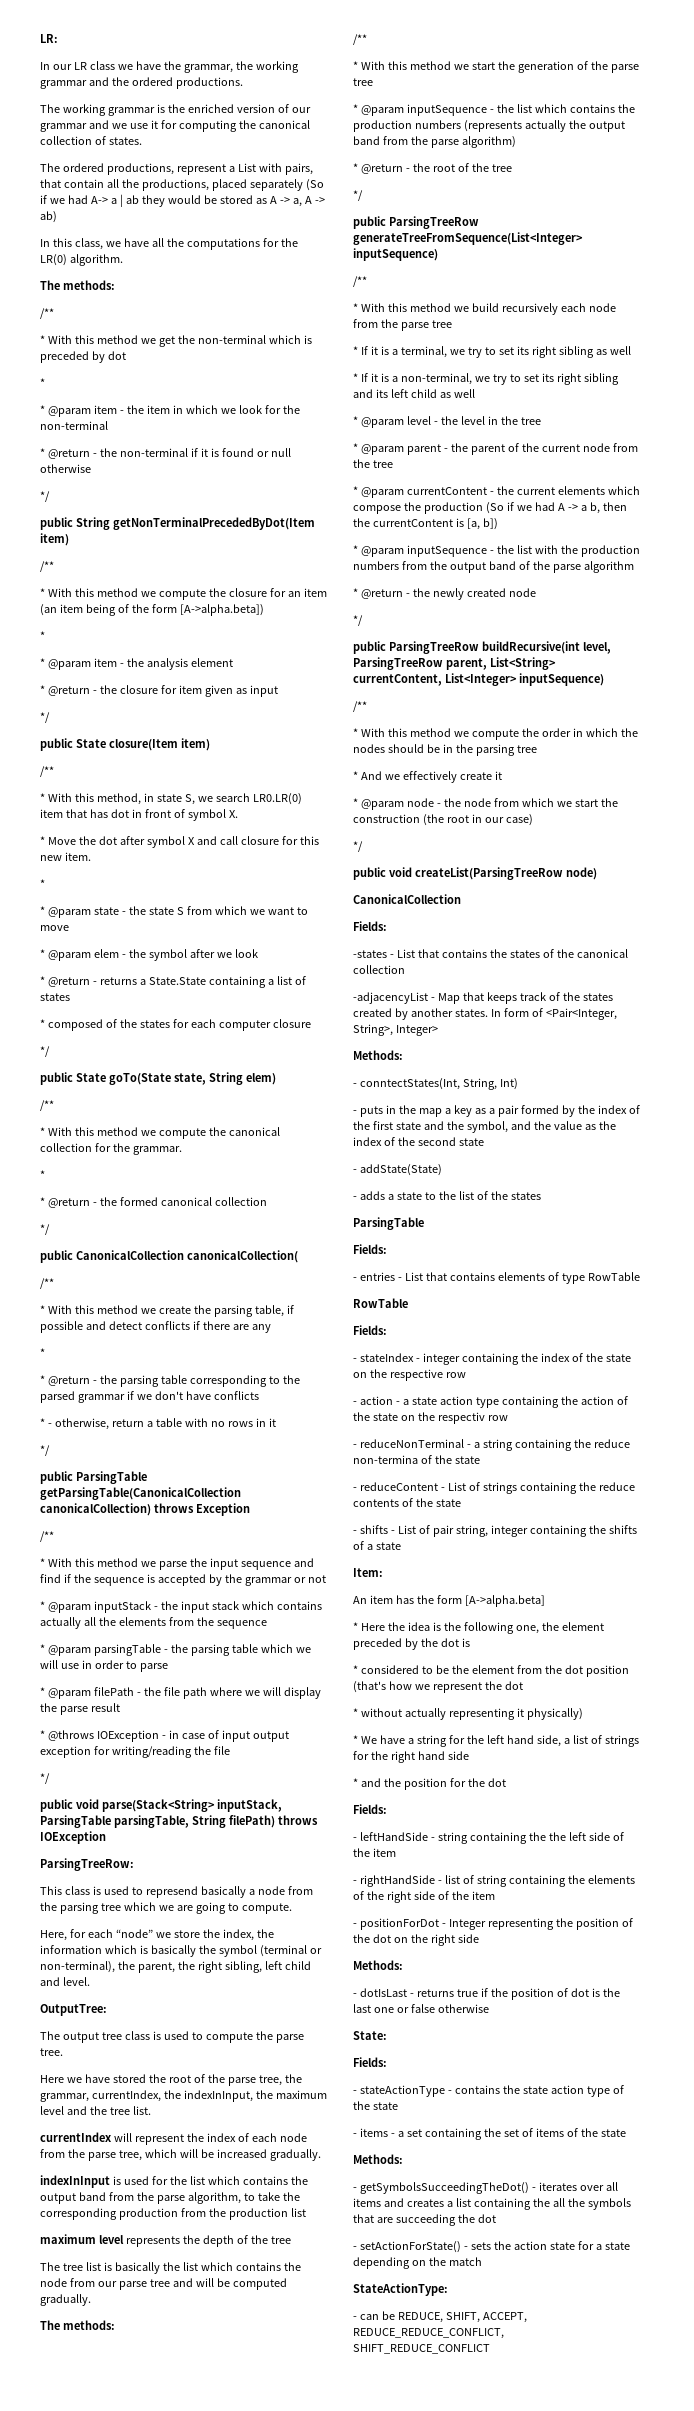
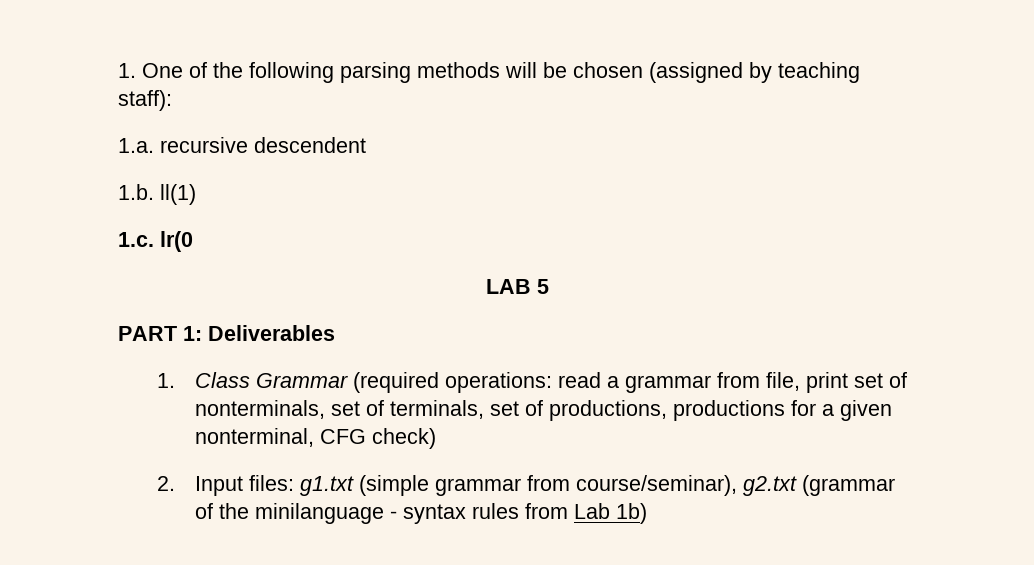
- LR:
- In our LR class we have the grammar, the working grammar and the ordered productions.
- The working grammar is the enriched version of our grammar and we use it for computing the canonical collection of states.
- The ordered productions, represent a List with pairs, that contain all the productions, placed separately (So if we had A-> a | ab they would be stored as A -> a, A -> ab)
- In this class, we have all the computations for the LR(0) algorithm.
- The methods:
- /**
- * With this method we get the non-terminal which is preceded by dot
- *
- * @param item - the item in which we look for the non-terminal
- * @return - the non-terminal if it is found or null otherwise
- */
- public String getNonTerminalPrecededByDot(Item item)
- /**
- * With this method we compute the closure for an item (an item being of the form [A->alpha.beta])
- *
- * @param item - the analysis element
- * @return - the closure for item given as input
- */
- public State closure(Item item)
- /**
- * With this method, in state S, we search LR0.LR(0) item that has dot in front of symbol X.
- * Move the dot after symbol X and call closure for this new item.
- *
- * @param state - the state S from which we want to move
- * @param elem - the symbol after we look
- * @return - returns a State.State containing a list of states
- * composed of the states for each computer closure
- */
- public State goTo(State state, String elem)
- /**
- * With this method we compute the canonical collection for the grammar.
- *
- * @return - the formed canonical collection
- */
- public CanonicalCollection canonicalCollection(
- /**
- * With this method we create the parsing table, if possible and detect conflicts if there are any
- *
- * @return - the parsing table corresponding to the parsed grammar if we don't have conflicts
- * - otherwise, return a table with no rows in it
- */
- public ParsingTable getParsingTable(CanonicalCollection canonicalCollection) throws Exception
- /**
- * With this method we parse the input sequence and find if the sequence is accepted by the grammar or not
- * @param inputStack - the input stack which contains actually all the elements from the sequence
- * @param parsingTable - the parsing table which we will use in order to parse
- * @param filePath - the file path where we will display the parse result
- * @throws IOException - in case of input output exception for writing/reading the file
- */
- public void parse(Stack<String> inputStack, ParsingTable parsingTable, String filePath) throws IOException
- ParsingTreeRow:
- This class is used to represend basically a node from the parsing tree which we are going to compute.
- Here, for each “node” we store the index, the information which is basically the symbol (terminal or non-terminal), the parent, the right sibling, left child and level.
- OutputTree:
- The output tree class is used to compute the parse tree.
- Here we have stored the root of the parse tree, the grammar, currentIndex, the indexInInput, the maximum level and the tree list.
- currentIndex will represent the index of each node from the parse tree, which will be increased gradually.
- indexInInput is used for the list which contains the output band from the parse algorithm, to take the corresponding production from the production list
- maximum level represents the depth of the tree
- The tree list is basically the list which contains the node from our parse tree and will be computed gradually.
- The methods:
- /**
- * With this method we start the generation of the parse tree
- * @param inputSequence - the list which contains the production numbers (represents actually the output band from the parse algorithm)
- * @return - the root of the tree
- */
- public ParsingTreeRow generateTreeFromSequence(List<Integer> inputSequence)
- /**
- * With this method we build recursively each node from the parse tree
- * If it is a terminal, we try to set its right sibling as well
- * If it is a non-terminal, we try to set its right sibling and its left child as well
- * @param level - the level in the tree
- * @param parent - the parent of the current node from the tree
- * @param currentContent - the current elements which compose the production (So if we had A -> a b, then the currentContent is [a, b])
- * @param inputSequence - the list with the production numbers from the output band of the parse algorithm
- * @return - the newly created node
- */
- public ParsingTreeRow buildRecursive(int level, ParsingTreeRow parent, List<String> currentContent, List<Integer> inputSequence)
- /**
- * With this method we compute the order in which the nodes should be in the parsing tree
- * And we effectively create it
- * @param node - the node from which we start the construction (the root in our case)
- */
- public void createList(ParsingTreeRow node)
- CanonicalCollection
- Fields:
- -states - List that contains the states of the canonical collection
- -adjacencyList - Map that keeps track of the states created by another states. In form of <Pair<Integer, String>, Integer>
- Methods:
- - conntectStates(Int, String, Int)
- - puts in the map a key as a pair formed by the index of the first state and the symbol, and the value as the index of the second state
- - addState(State)
- - adds a state to the list of the states
- ParsingTable
- Fields:
- - entries - List that contains elements of type RowTable
- RowTable
- Fields:
- - stateIndex - integer containing the index of the state on the respective row
- - action - a state action type containing the action of the state on the respectiv row
- - reduceNonTerminal - a string containing the reduce non-termina of the state
- - reduceContent - List of strings containing the reduce contents of the state
- - shifts - List of pair string, integer containing the shifts of a state
- Item:
- An item has the form [A->alpha.beta]
- * Here the idea is the following one, the element preceded by the dot is
- * considered to be the element from the dot position (that's how we represent the dot
- * without actually representing it physically)
- * We have a string for the left hand side, a list of strings for the right hand side
- * and the position for the dot
- Fields:
- - leftHandSide - string containing the the left side of the item
- - rightHandSide - list of string containing the elements of the right side of the item
- - positionForDot - Integer representing the position of the dot on the right side
- Methods:
- - dotIsLast - returns true if the position of dot is the last one or false otherwise
- State:
- Fields:
- - stateActionType - contains the state action type of the state
- - items - a set containing the set of items of the state
- Methods:
- - getSymbolsSucceedingTheDot() - iterates over all items and creates a list containing the all the symbols that are succeeding the dot
- - setActionForState() - sets the action state for a state depending on the match
- StateActionType:
- - can be REDUCE, SHIFT, ACCEPT, REDUCE_REDUCE_CONFLICT, SHIFT_REDUCE_CONFLICT
+ 1. One of the following parsing methods will be chosen (assigned by teaching staff):
+ 1.a. recursive descendent
+ 1.b. ll(1)
+ 1.c. lr(0
+ LAB 5
+ PART 1: Deliverables
+ 1. Class Grammar (required operations: read a grammar from file, print set of nonterminals, set of terminals, set of productions, productions for a given nonterminal, CFG check)
+ 2. Input files: g1.txt (simple grammar from course/seminar), g2.txt (grammar of the minilanguage - syntax rules from Lab 1b)

